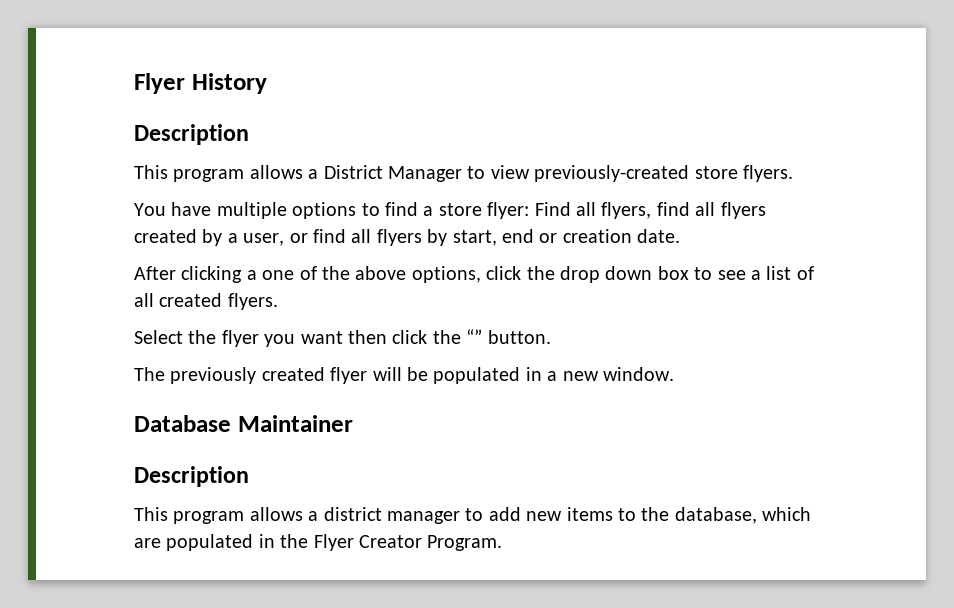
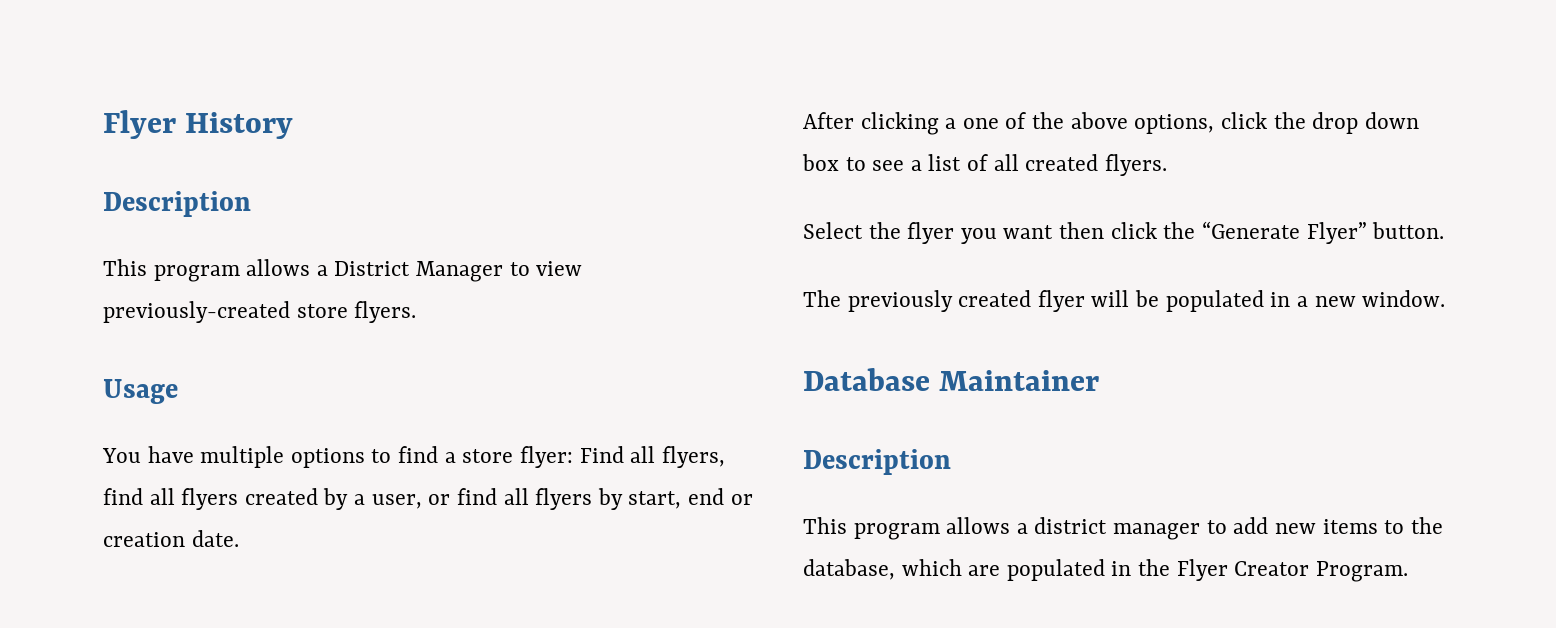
+ Usage
- Select the flyer you want then click the “” button.
+ Select the flyer you want then click the “Generate Flyer” button.

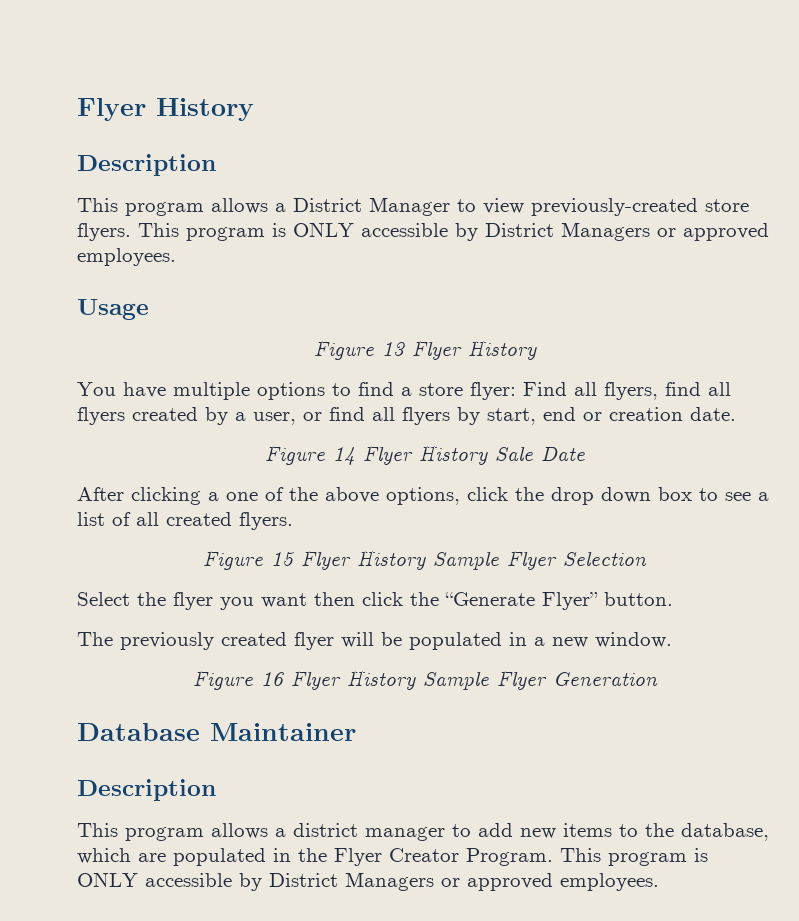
- This program allows a District Manager to view previously-created store flyers.
+ This program allows a District Manager to view previously-created store flyers. This program is ONLY accessible by District Managers or approved employees.
  Usage
+ Figure 13 Flyer History
+ Figure 14 Flyer History Sale Date
+ Figure 15 Flyer History Sample Flyer Selection
+ Figure 16 Flyer History Sample Flyer Generation
- This program allows a district manager to add new items to the database, which are populated in the Flyer Creator Program.
+ This program allows a district manager to add new items to the database, which are populated in the Flyer Creator Program. This program is ONLY accessible by District Managers or approved employees.

